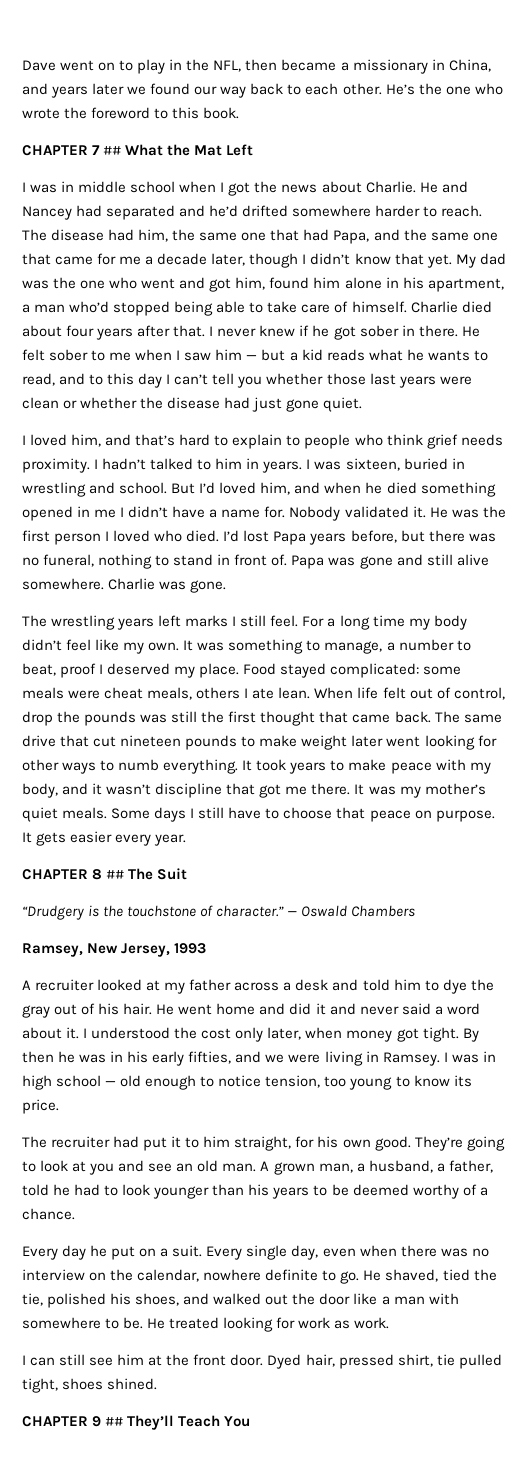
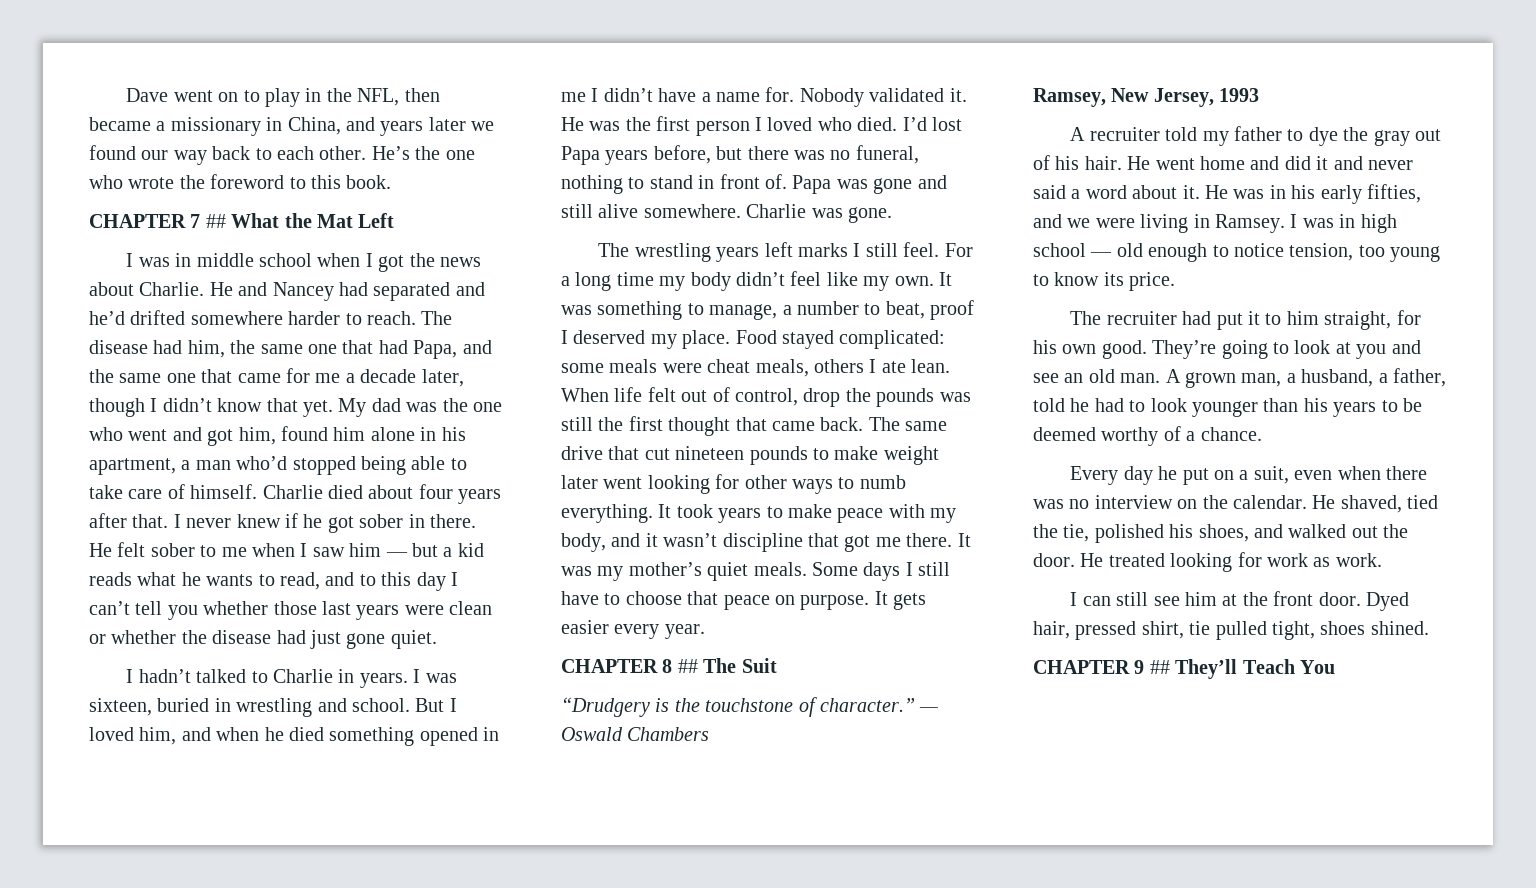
- I loved him, and that’s hard to explain to people who think grief needs proximity. I hadn’t talked to him in years.
+ I hadn’t talked to Charlie in years.
- But I’d loved him, and when he died something opened in me I didn’t have a name for.
+ But I loved him, and when he died something opened in me I didn’t have a name for.
- A recruiter looked at my father across a desk and told him to dye the gray out of his hair.
+ A recruiter told my father to dye the gray out of his hair.
- I understood the cost only later, when money got tight. By then he was in his early fifties, and we were living in Ramsey.
+ He was in his early fifties, and we were living in Ramsey.
- Every day he put on a suit. Every single day, even when there was no interview on the calendar, nowhere definite to go.
+ Every day he put on a suit, even when there was no interview on the calendar.
- He shaved, tied the tie, polished his shoes, and walked out the door like a man with somewhere to be.
+ He shaved, tied the tie, polished his shoes, and walked out the door.

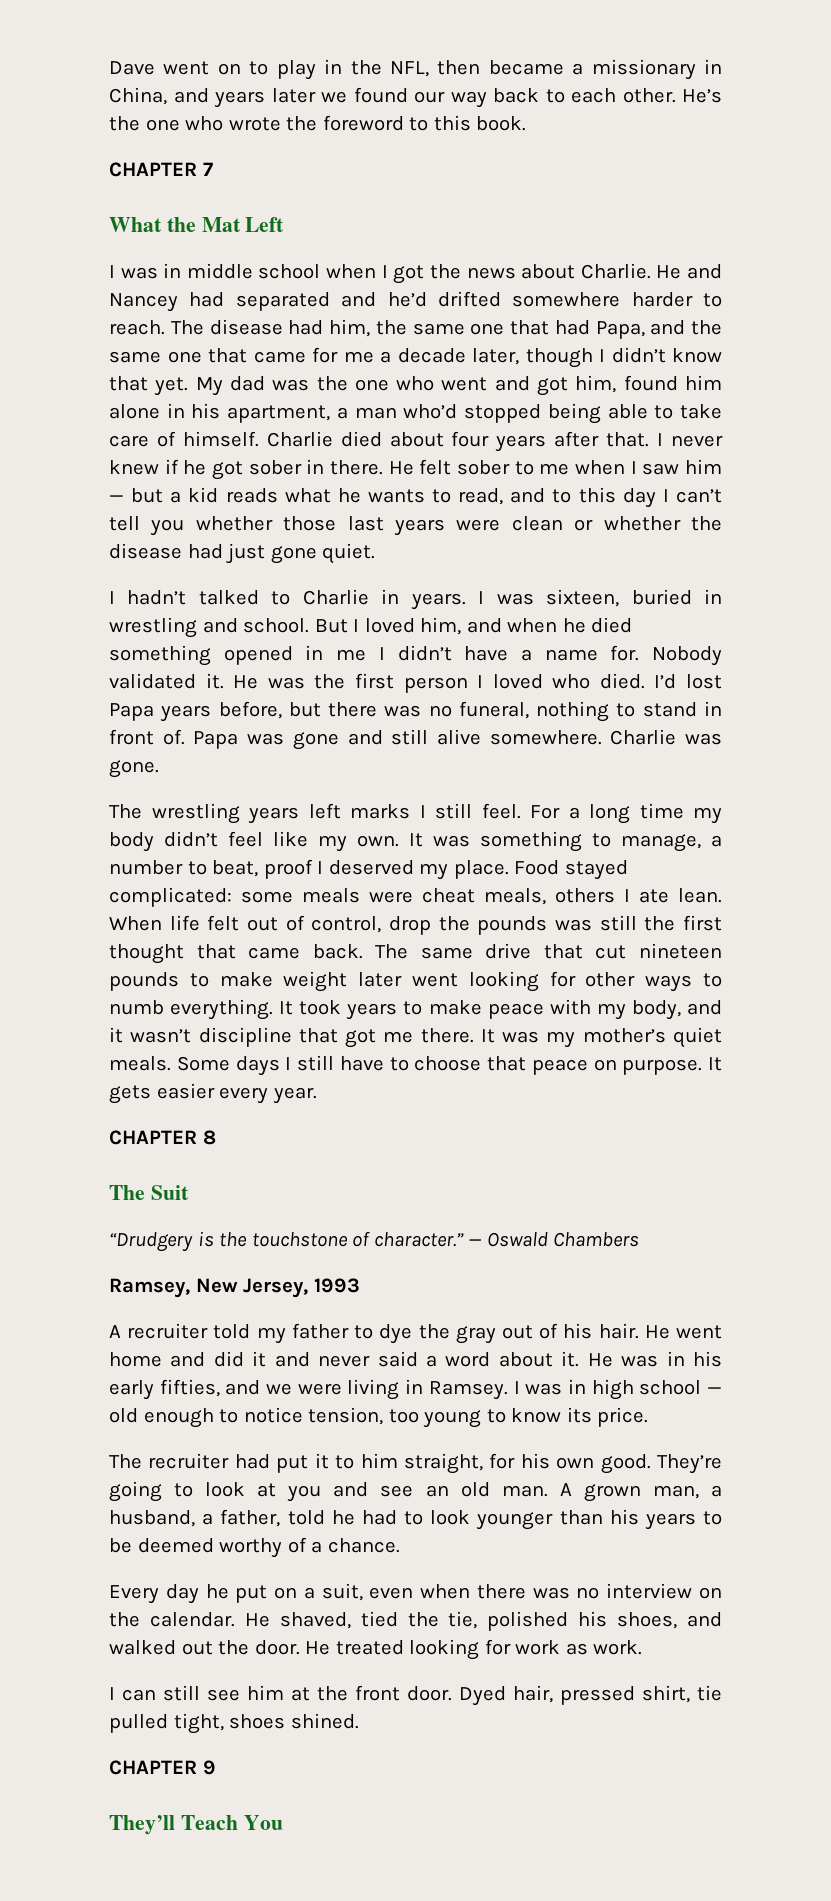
- CHAPTER 7 ## What the Mat Left
+ CHAPTER 7
+ What the Mat Left
- CHAPTER 8 ## The Suit
+ CHAPTER 8
+ The Suit
- CHAPTER 9 ## They’ll Teach You
+ CHAPTER 9
+ They’ll Teach You

